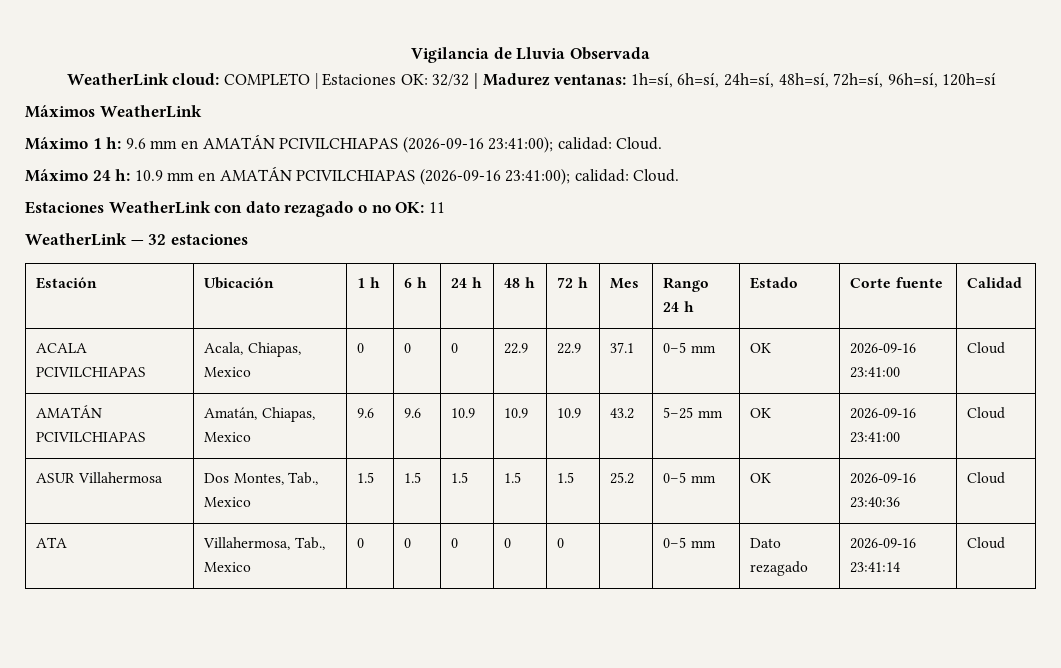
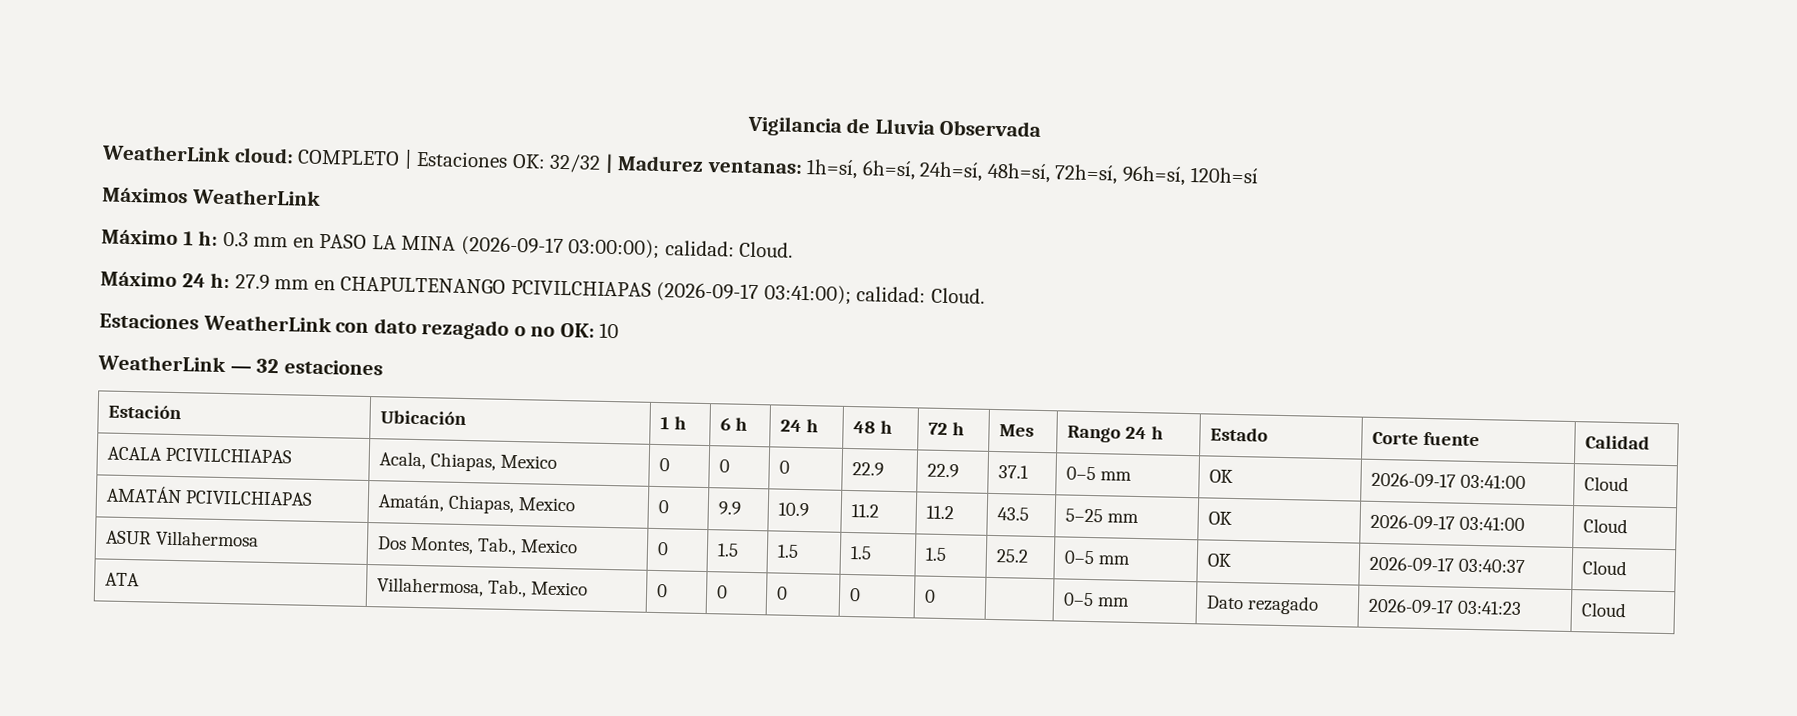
- Máximo 1 h: 9.6 mm en AMATÁN PCIVILCHIAPAS (2026-09-16 23:41:00); calidad: Cloud.
+ Máximo 1 h: 0.3 mm en PASO LA MINA (2026-09-17 03:00:00); calidad: Cloud.
- Máximo 24 h: 10.9 mm en AMATÁN PCIVILCHIAPAS (2026-09-16 23:41:00); calidad: Cloud.
+ Máximo 24 h: 27.9 mm en CHAPULTENANGO PCIVILCHIAPAS (2026-09-17 03:41:00); calidad: Cloud.
- Estaciones WeatherLink con dato rezagado o no OK: 11
+ Estaciones WeatherLink con dato rezagado o no OK: 10
- ACALA PCIVILCHIAPAS | Acala, Chiapas, Mexico | 0 | 0 | 0 | 22.9 | 22.9 | 37.1 | 0–5 mm | OK | 2026-09-16 23:41:00 | Cloud
+ ACALA PCIVILCHIAPAS | Acala, Chiapas, Mexico | 0 | 0 | 0 | 22.9 | 22.9 | 37.1 | 0–5 mm | OK | 2026-09-17 03:41:00 | Cloud
- AMATÁN PCIVILCHIAPAS | Amatán, Chiapas, Mexico | 9.6 | 9.6 | 10.9 | 10.9 | 10.9 | 43.2 | 5–25 mm | OK | 2026-09-16 23:41:00 | Cloud
+ AMATÁN PCIVILCHIAPAS | Amatán, Chiapas, Mexico | 0 | 9.9 | 10.9 | 11.2 | 11.2 | 43.5 | 5–25 mm | OK | 2026-09-17 03:41:00 | Cloud
- ASUR Villahermosa | Dos Montes, Tab., Mexico | 1.5 | 1.5 | 1.5 | 1.5 | 1.5 | 25.2 | 0–5 mm | OK | 2026-09-16 23:40:36 | Cloud
+ ASUR Villahermosa | Dos Montes, Tab., Mexico | 0 | 1.5 | 1.5 | 1.5 | 1.5 | 25.2 | 0–5 mm | OK | 2026-09-17 03:40:37 | Cloud
- ATA | Villahermosa, Tab., Mexico | 0 | 0 | 0 | 0 | 0 | | 0–5 mm | Dato rezagado | 2026-09-16 23:41:14 | Cloud
+ ATA | Villahermosa, Tab., Mexico | 0 | 0 | 0 | 0 | 0 | | 0–5 mm | Dato rezagado | 2026-09-17 03:41:23 | Cloud

